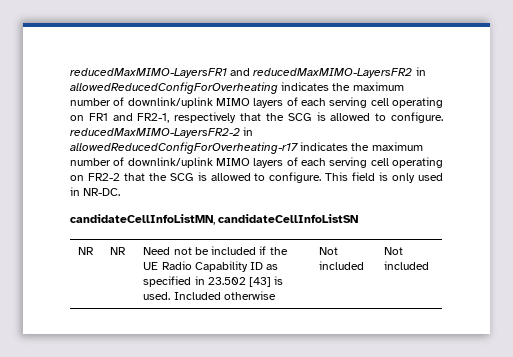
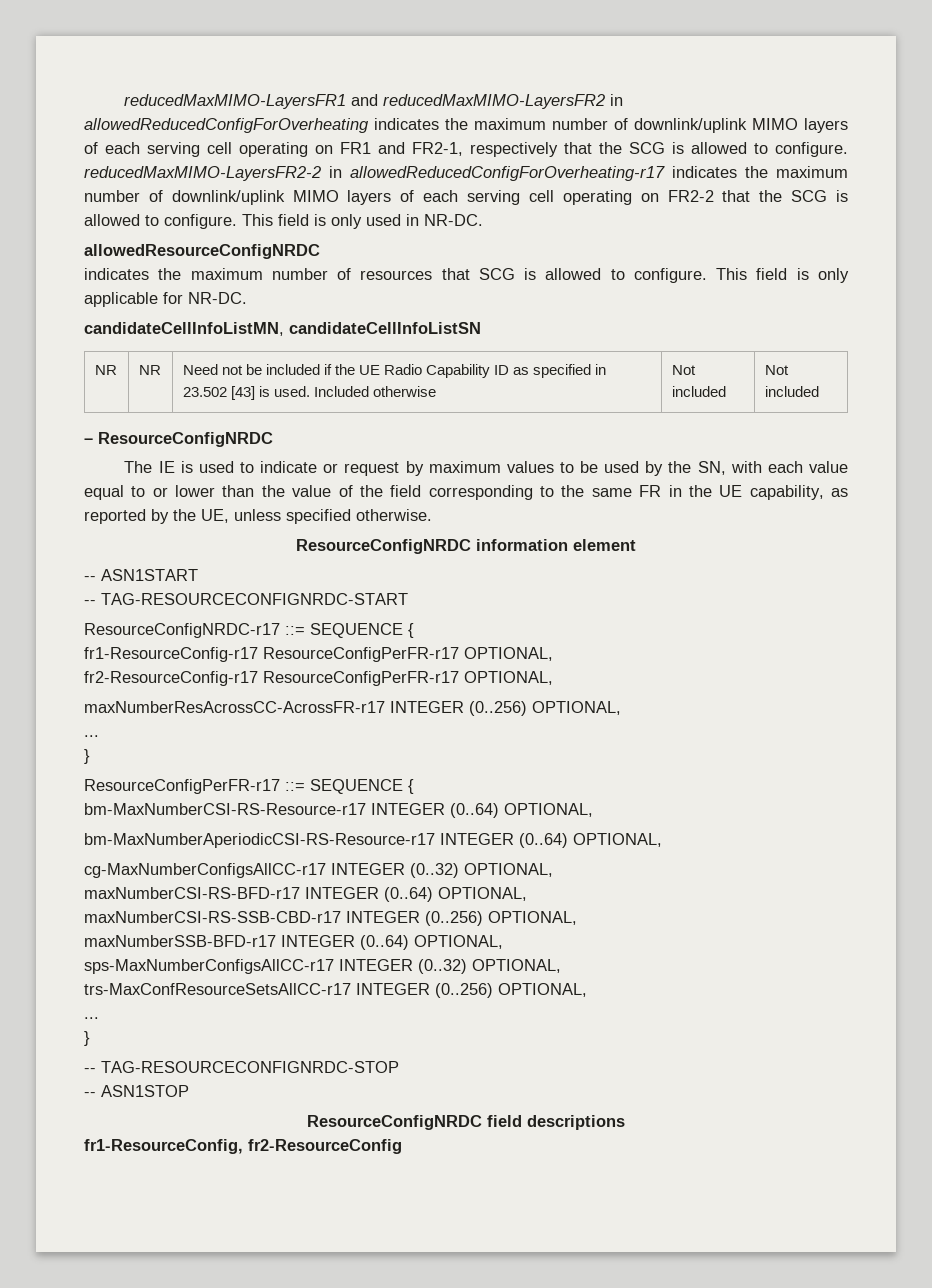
+ allowedResourceConfigNRDC
+ indicates the maximum number of resources that SCG is allowed to configure. This field is only applicable for NR-DC.
+ – ResourceConfigNRDC
+ The IE is used to indicate or request by maximum values to be used by the SN, with each value equal to or lower than the value of the field corresponding to the same FR in the UE capability, as reported by the UE, unless specified otherwise.
+ ResourceConfigNRDC information element
+ -- ASN1START
+ -- TAG-RESOURCECONFIGNRDC-START
+ ResourceConfigNRDC-r17 ::= SEQUENCE {
+ fr1-ResourceConfig-r17 ResourceConfigPerFR-r17 OPTIONAL,
+ fr2-ResourceConfig-r17 ResourceConfigPerFR-r17 OPTIONAL,
+ maxNumberResAcrossCC-AcrossFR-r17 INTEGER (0..256) OPTIONAL,
+ ...
+ }
+ ResourceConfigPerFR-r17 ::= SEQUENCE {
+ bm-MaxNumberCSI-RS-Resource-r17 INTEGER (0..64) OPTIONAL,
+ bm-MaxNumberAperiodicCSI-RS-Resource-r17 INTEGER (0..64) OPTIONAL,
+ cg-MaxNumberConfigsAllCC-r17 INTEGER (0..32) OPTIONAL,
+ maxNumberCSI-RS-BFD-r17 INTEGER (0..64) OPTIONAL,
+ maxNumberCSI-RS-SSB-CBD-r17 INTEGER (0..256) OPTIONAL,
+ maxNumberSSB-BFD-r17 INTEGER (0..64) OPTIONAL,
+ sps-MaxNumberConfigsAllCC-r17 INTEGER (0..32) OPTIONAL,
+ trs-MaxConfResourceSetsAllCC-r17 INTEGER (0..256) OPTIONAL,
+ ...
+ }
+ -- TAG-RESOURCECONFIGNRDC-STOP
+ -- ASN1STOP
+ ResourceConfigNRDC field descriptions
+ fr1-ResourceConfig, fr2-ResourceConfig

